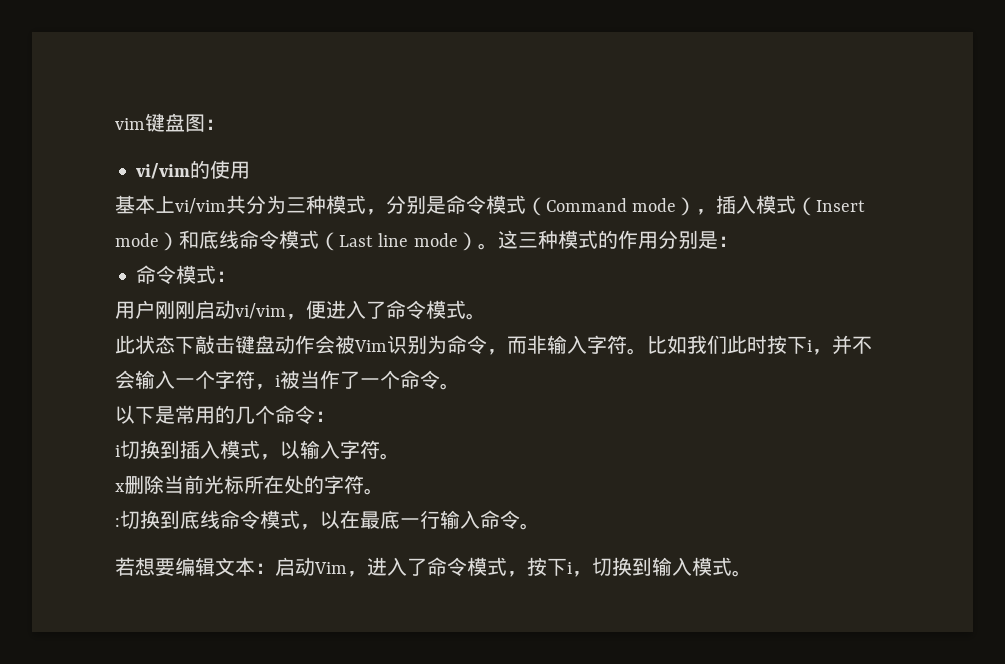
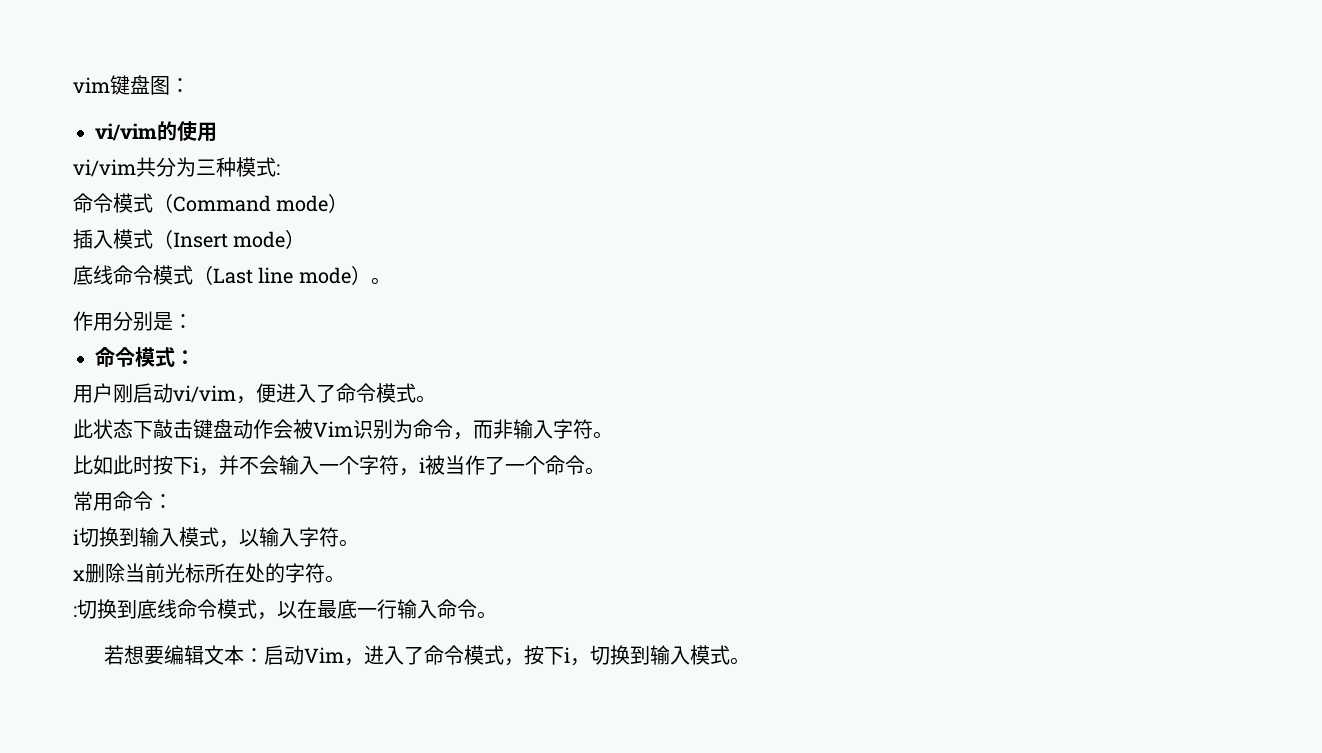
- 基本上vi/vim共分为三种模式，分别是命令模式（Command mode），插入模式（Insert mode）和底线命令模式（Last line mode）。这三种模式的作用分别是：
+ vi/vim共分为三种模式:
+ 命令模式（Command mode）
+ 插入模式（Insert mode）
+ 底线命令模式（Last line mode）。
+ 作用分别是：
- 用户刚刚启动vi/vim，便进入了命令模式。
+ 用户刚启动vi/vim，便进入了命令模式。
- 此状态下敲击键盘动作会被Vim识别为命令，而非输入字符。比如我们此时按下i，并不会输入一个字符，i被当作了一个命令。
+ 此状态下敲击键盘动作会被Vim识别为命令，而非输入字符。
+ 比如此时按下i，并不会输入一个字符，i被当作了一个命令。
- 以下是常用的几个命令：
+ 常用命令：
- i切换到插入模式，以输入字符。
+ i切换到输入模式，以输入字符。

